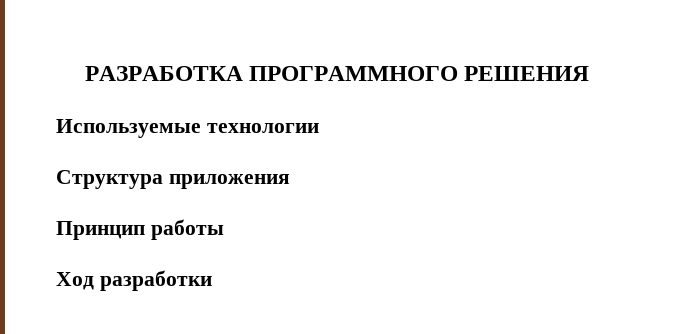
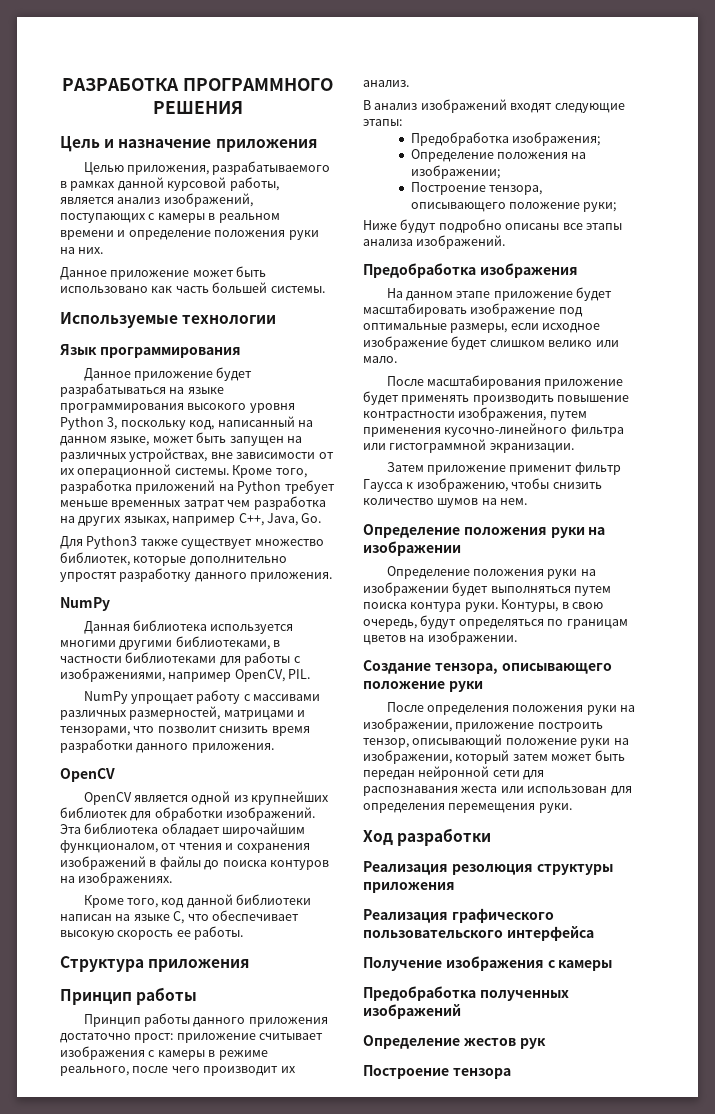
+ Цель и назначение приложения
+ Целью приложения, разрабатываемого в рамках данной курсовой работы, является анализ изображений, поступающих с камеры в реальном времени и определение положения руки на них.
+ Данное приложение может быть использовано как часть большей системы.
  Используемые технологии
+ Язык программирования
+ Данное приложение будет разрабатываться на языке программирования высокого уровня Python 3, поскольку код, написанный на данном языке, может быть запущен на различных устройствах, вне зависимости от их операционной системы. Кроме того, разработка приложений на Python требует меньше временных затрат чем разработка на других языках, например C++, Java, Go.
+ Для Python3 также существует множество библиотек, которые дополнительно упростят разработку данного приложения.
+ NumPy
+ Данная библиотека используется многими другими библиотеками, в частности библиотеками для работы с изображениями, например OpenCV, PIL.
+ NumPy упрощает работу с массивами различных размерностей, матрицами и тензорами, что позволит снизить время разработки данного приложения.
+ OpenCV
+ OpenCV является одной из крупнейших библиотек для обработки изображений. Эта библиотека обладает широчайшим функционалом, от чтения и сохранения изображений в файлы до поиска контуров на изображениях.
+ Кроме того, код данной библиотеки написан на языке C, что обеспечивает высокую скорость ее работы.
  Структура приложения
  Принцип работы
+ Принцип работы данного приложения достаточно прост: приложение считывает изображения с камеры в режиме реального, после чего производит их анализ.
+ В анализ изображений входят следующие этапы:
+ Предобработка изображения;
+ Определение положения на изображении;
+ Построение тензора, описывающего положение руки;
+ Ниже будут подробно описаны все этапы анализа изображений.
+ Предобработка изображения
+ На данном этапе приложение будет масштабировать изображение под оптимальные размеры, если исходное изображение будет слишком велико или мало.
+ После масштабирования приложение будет применять производить повышение контрастности изображения, путем применения кусочно-линейного фильтра или гистограммной экранизации.
+ Затем приложение применит фильтр Гаусса к изображению, чтобы снизить количество шумов на нем.
+ Определение положения руки на изображении
+ Определение положения руки на изображении будет выполняться путем поиска контура руки. Контуры, в свою очередь, будут определяться по границам цветов на изображении.
+ Создание тензора, описывающего положение руки
+ После определения положения руки на изображении, приложение построить тензор, описывающий положение руки на изображении, который затем может быть передан нейронной сети для распознавания жеста или использован для определения перемещения руки.
  Ход разработки
+ Реализация резолюция структуры приложения
+ Реализация графического пользовательского интерфейса
+ Получение изображения с камеры
+ Предобработка полученных изображений
+ Определение жестов рук
+ Построение тензора

